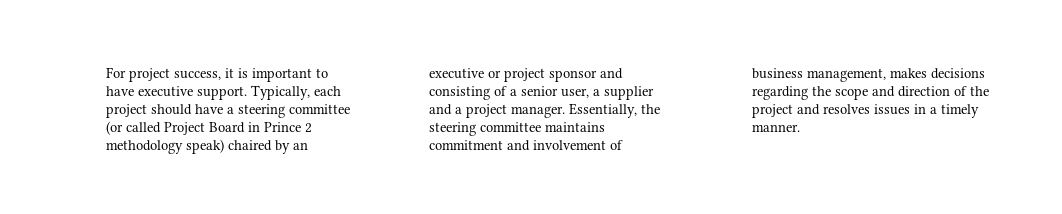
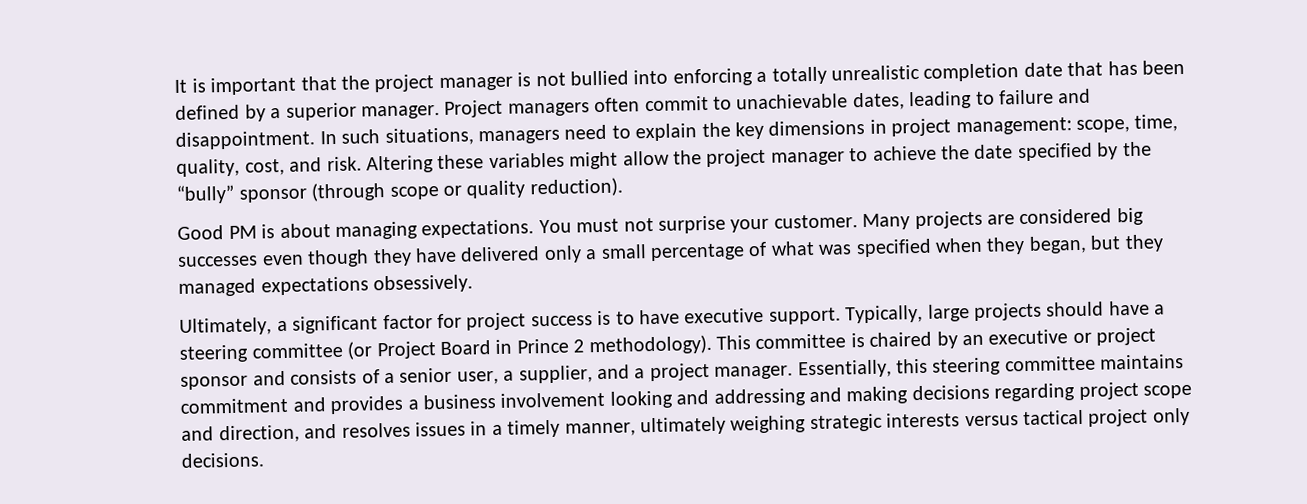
- For project success, it is important to have executive support.
+ It is important that the project manager is not bullied into enforcing a totally unrealistic completion date that has been defined by a superior manager. Project managers often commit to unachievable dates, leading to failure and disappointment. In such situations, managers need to explain the key dimensions in project management: scope, time, quality, cost, and risk. Altering these variables might allow the project manager to achieve the date specified by the “bully” sponsor (through scope or quality reduction).
+ Good PM is about managing expectations. You must not surprise your customer. Many projects are considered big successes even though they have delivered only a small percentage of what was specified when they began, but they managed expectations obsessively.
+ Ultimately, a significant factor for project success is to have executive support.
- Typically, each project should have a steering committee (or called Project Board in Prince 2 methodology speak) chaired by an executive or project sponsor and consisting of a senior user, a supplier and a project manager.
+ Typically, large projects should have a steering committee (or Project Board in Prince 2 methodology). This committee is chaired by an executive or project sponsor and consists of a senior user, a supplier, and a project manager.
- Essentially, the steering committee maintains commitment and involvement of business management, makes decisions regarding the scope and direction of the project and resolves issues in a timely manner.
+ Essentially, this steering committee maintains commitment and provides a business involvement looking and addressing and making decisions regarding project scope and direction, and resolves issues in a timely manner, ultimately weighing strategic interests versus tactical project only decisions.

